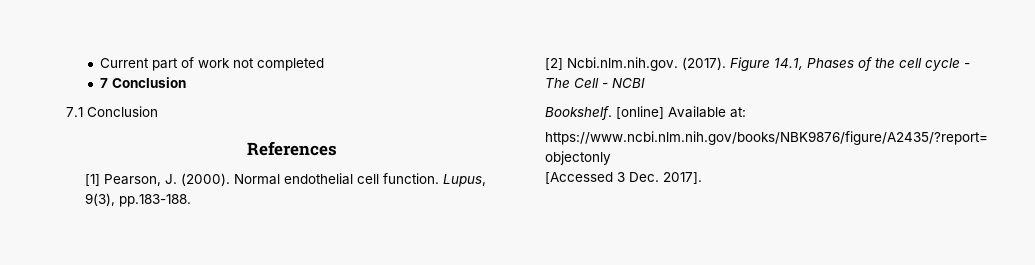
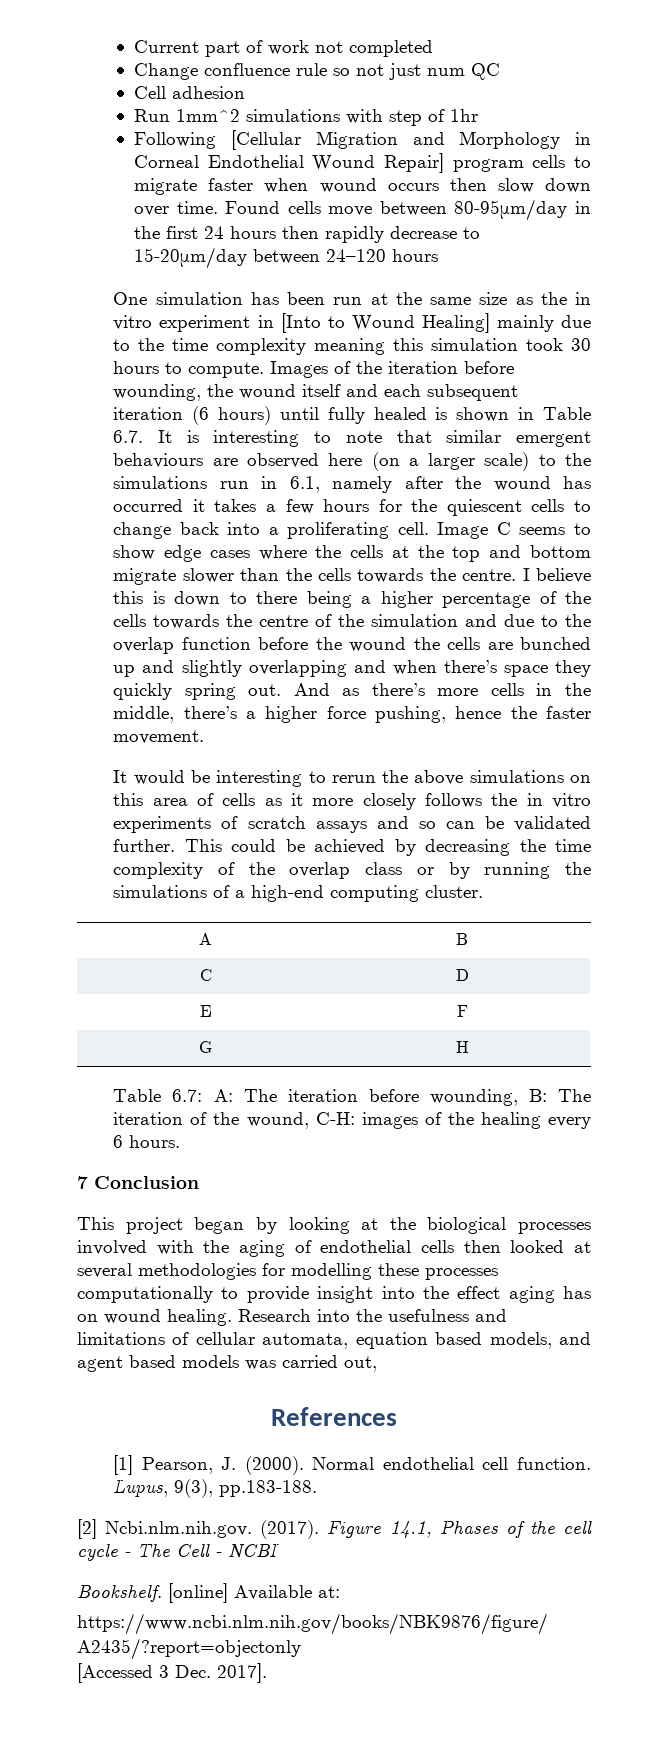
+ Change confluence rule so not just num QC
+ Cell adhesion
+ Run 1mm^2 simulations with step of 1hr
+ Following [Cellular Migration and Morphology in Corneal Endothelial Wound Repair] program cells to migrate faster when wound occurs then slow down over time. Found cells move between 80-95μm/day in the first 24 hours then rapidly decrease to 15-20μm/day between 24–120 hours
+ One simulation has been run at the same size as the in vitro experiment in [Into to Wound Healing] mainly due to the time complexity meaning this simulation took 30 hours to compute. Images of the iteration before wounding, the wound itself and each subsequent iteration (6 hours) until fully healed is shown in Table 6.7. It is interesting to note that similar emergent behaviours are observed here (on a larger scale) to the simulations run in 6.1, namely after the wound has occurred it takes a few hours for the quiescent cells to change back into a proliferating cell. Image C seems to show edge cases where the cells at the top and bottom migrate slower than the cells towards the centre. I believe this is down to there being a higher percentage of the cells towards the centre of the simulation and due to the overlap function before the wound the cells are bunched up and slightly overlapping and when there’s space they quickly spring out. And as there’s more cells in the middle, there’s a higher force pushing, hence the faster movement.
+ It would be interesting to rerun the above simulations on this area of cells as it more closely follows the in vitro experiments of scratch assays and so can be validated further. This could be achieved by decreasing the time complexity of the overlap class or by running the simulations of a high-end computing cluster.
+ A | B
+ C | D
+ E | F
+ G | H
+ Table 6.7: A: The iteration before wounding, B: The iteration of the wound, C-H: images of the healing every 6 hours.
  7 Conclusion
- 7.1 Conclusion
+ This project began by looking at the biological processes involved with the aging of endothelial cells then looked at several methodologies for modelling these processes computationally to provide insight into the effect aging has on wound healing. Research into the usefulness and limitations of cellular automata, equation based models, and agent based models was carried out,

